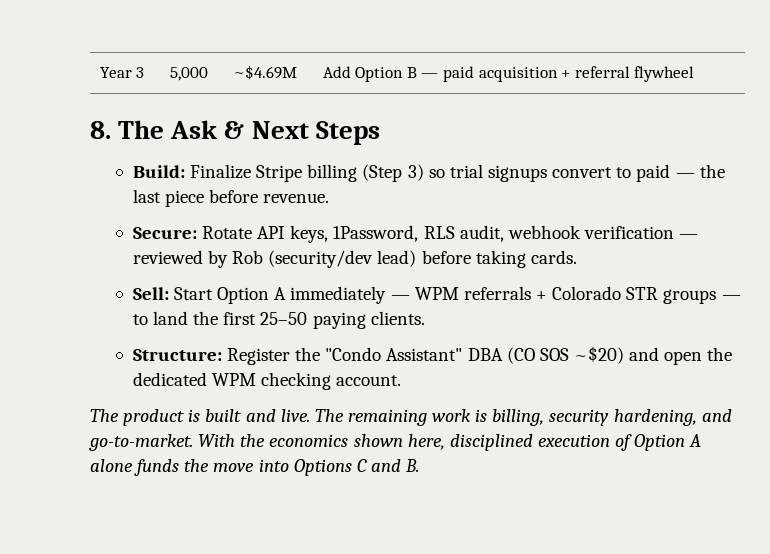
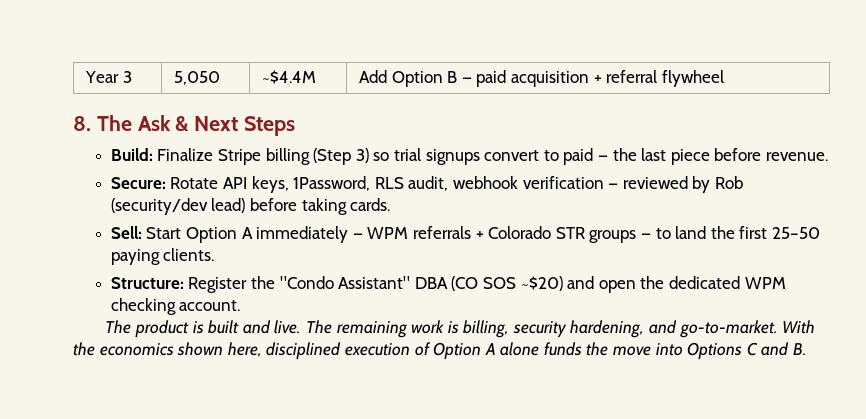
- Year 3 | 5,000 | ~$4.69M | Add Option B — paid acquisition + referral flywheel
+ Year 3 | 5,050 | ~$4.4M | Add Option B — paid acquisition + referral flywheel

